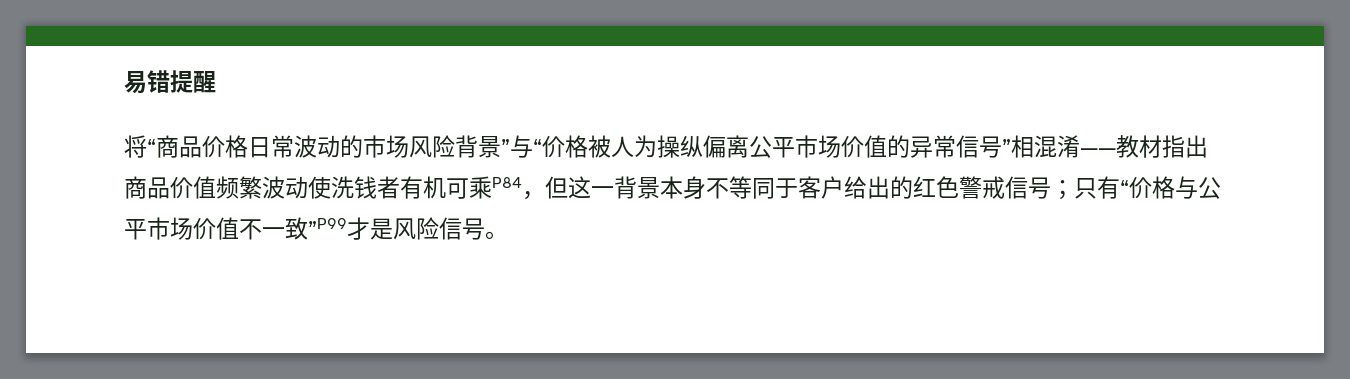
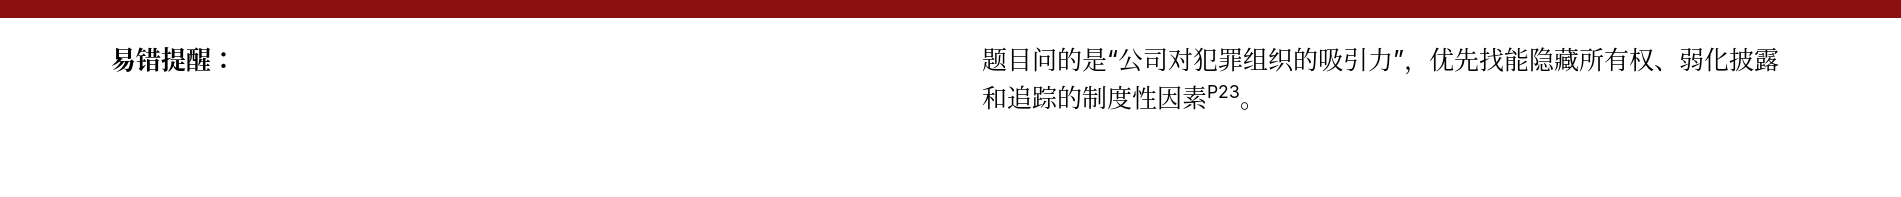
- 易错提醒
- 将“商品价格日常波动的市场风险背景”与“价格被人为操纵偏离公平市场价值的异常信号”相混淆——教材指出商品价值频繁波动使洗钱者有机可乘P84，但这一背景本身不等同于客户给出的红色警戒信号；只有“价格与公平市场价值不一致”P99才是风险信号。
+ 易错提醒：
+ 题目问的是“公司对犯罪组织的吸引力”，优先找能隐藏所有权、弱化披露和追踪的制度性因素P23。

